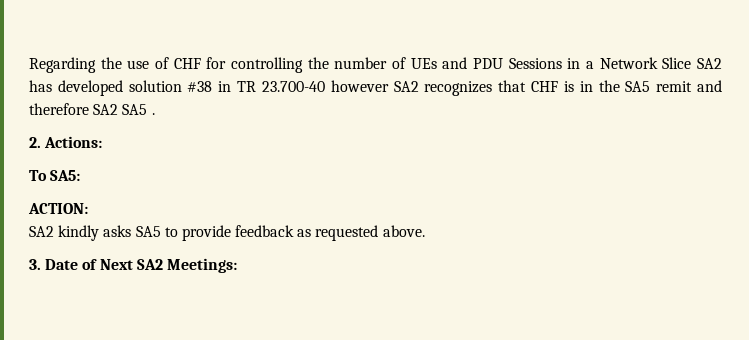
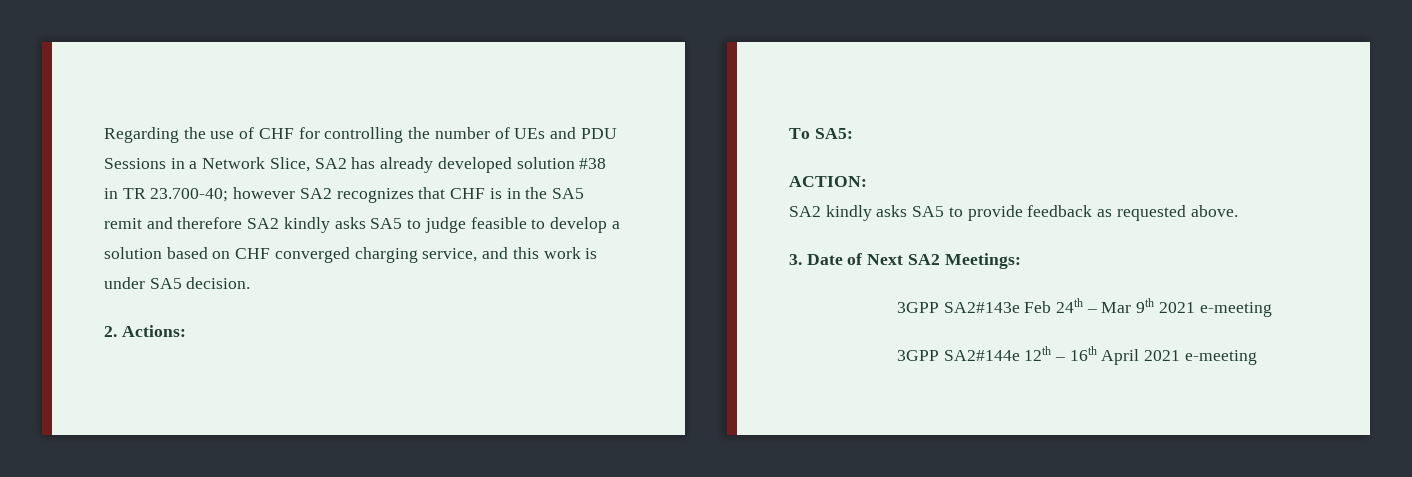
- Regarding the use of CHF for controlling the number of UEs and PDU Sessions in a Network Slice SA2 has developed solution #38 in TR 23.700-40 however SA2 recognizes that CHF is in the SA5 remit and therefore SA2 SA5 .
+ Regarding the use of CHF for controlling the number of UEs and PDU Sessions in a Network Slice, SA2 has already developed solution #38 in TR 23.700-40; however SA2 recognizes that CHF is in the SA5 remit and therefore SA2 kindly asks SA5 to judge feasible to develop a solution based on CHF converged charging service, and this work is under SA5 decision.
+ 3GPP SA2#143e Feb 24th – Mar 9th 2021 e-meeting
+ 3GPP SA2#144e 12th – 16th April 2021 e-meeting

